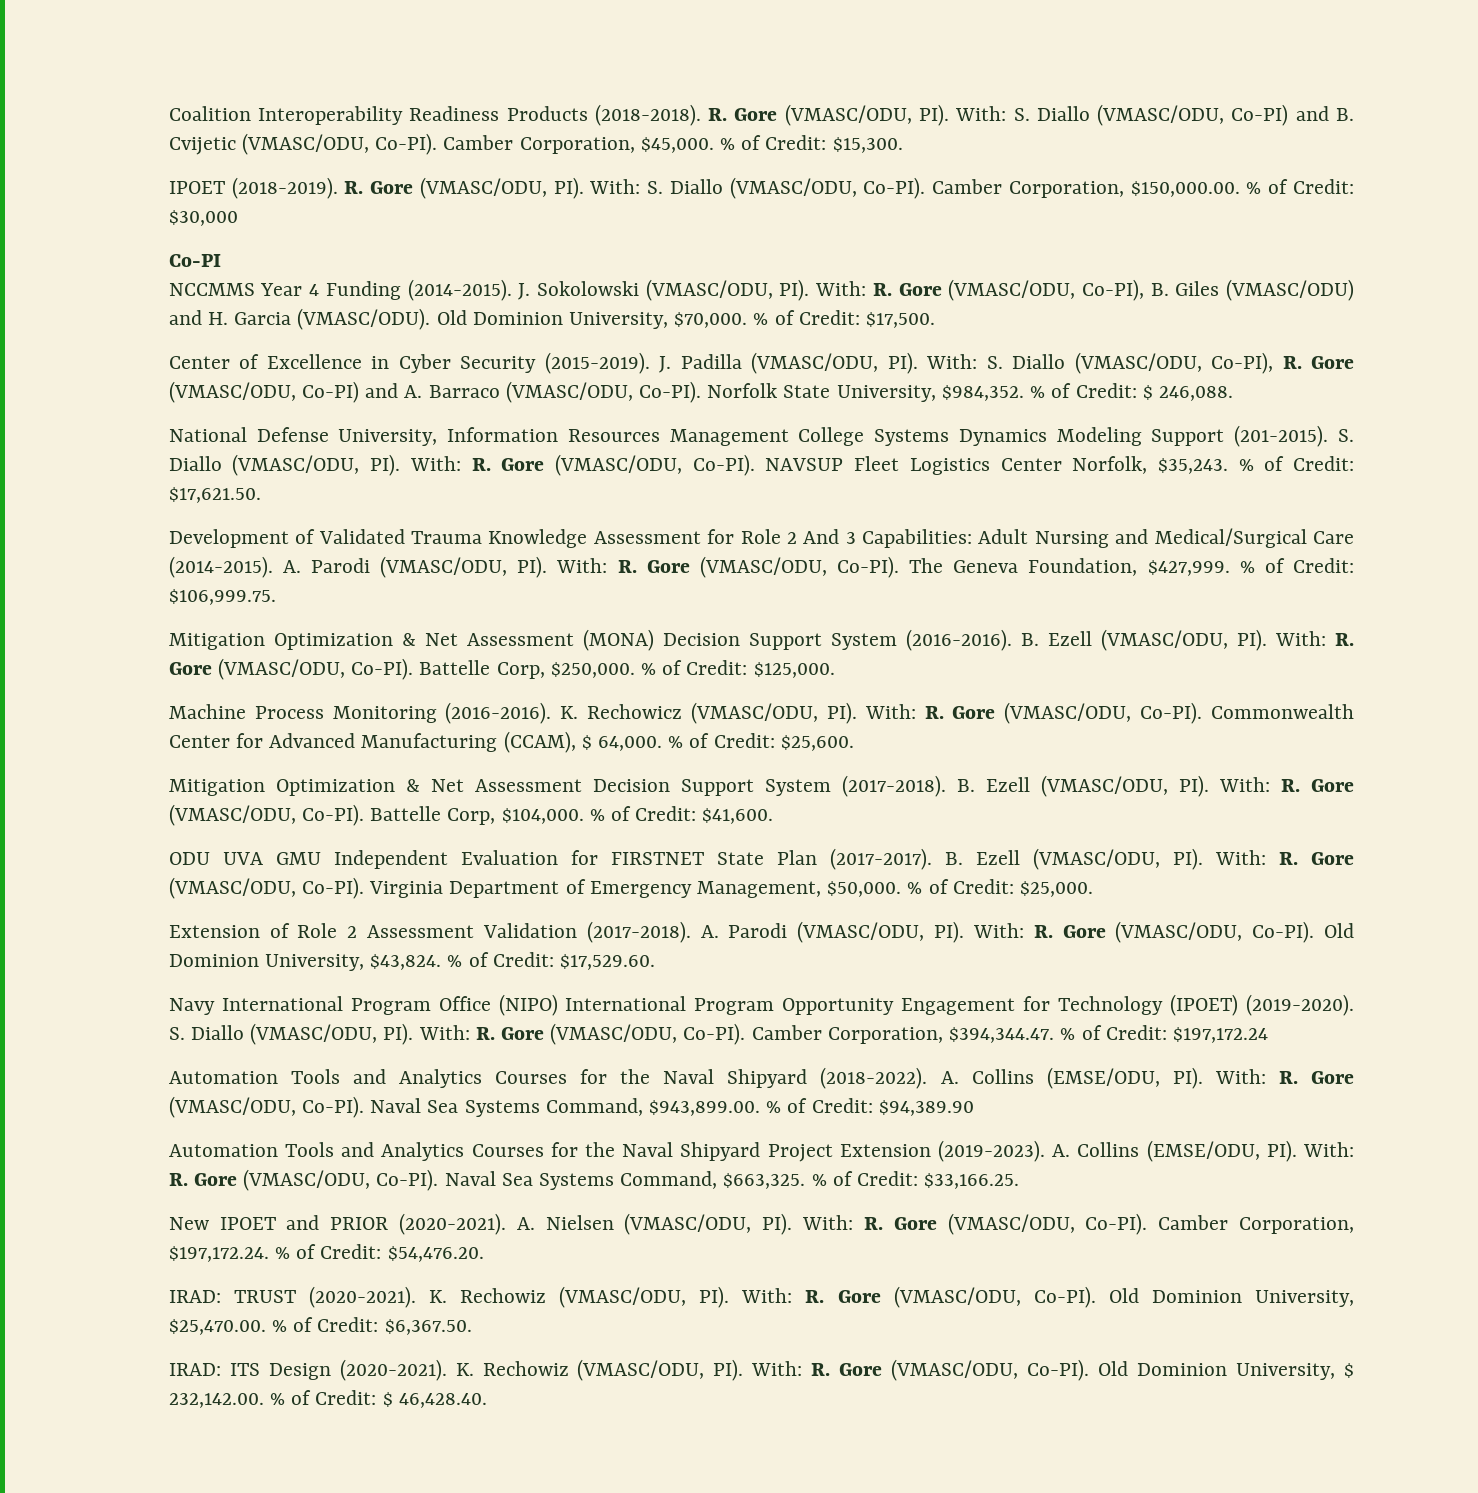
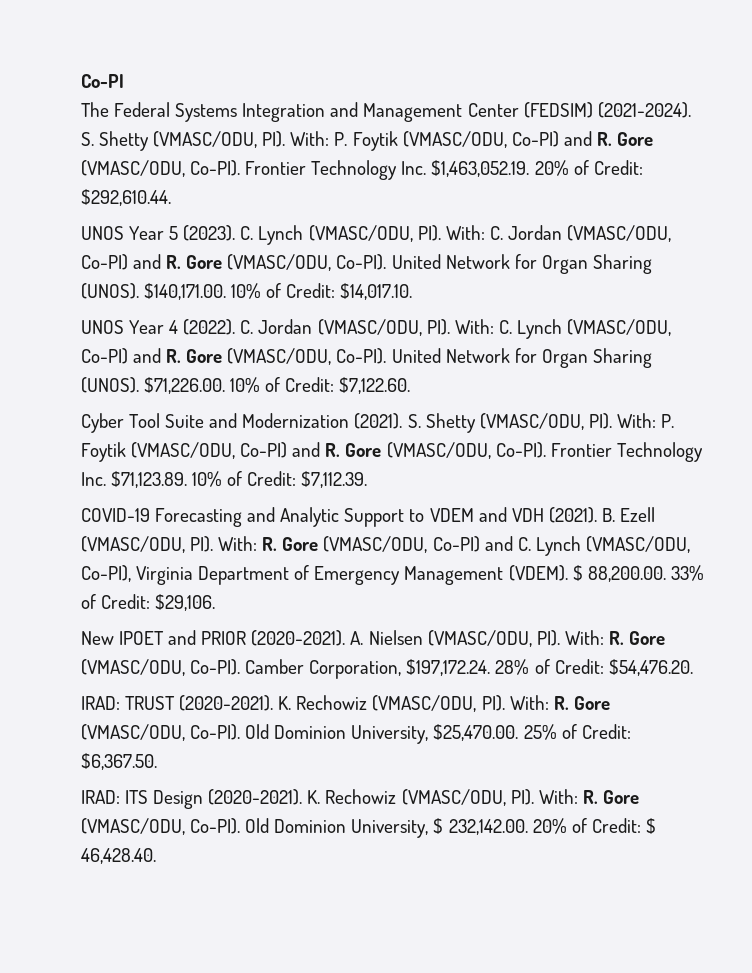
- Coalition Interoperability Readiness Products (2018-2018). R. Gore (VMASC/ODU, PI). With: S. Diallo (VMASC/ODU, Co-PI) and B. Cvijetic (VMASC/ODU, Co-PI). Camber Corporation, $45,000. % of Credit: $15,300.
- IPOET (2018-2019). R. Gore (VMASC/ODU, PI). With: S. Diallo (VMASC/ODU, Co-PI). Camber Corporation, $150,000.00. % of Credit: $30,000
  Co-PI
- NCCMMS Year 4 Funding (2014-2015). J. Sokolowski (VMASC/ODU, PI). With: R. Gore (VMASC/ODU, Co-PI), B. Giles (VMASC/ODU) and H. Garcia (VMASC/ODU). Old Dominion University, $70,000. % of Credit: $17,500.
- Center of Excellence in Cyber Security (2015-2019). J. Padilla (VMASC/ODU, PI). With: S. Diallo (VMASC/ODU, Co-PI), R. Gore (VMASC/ODU, Co-PI) and A. Barraco (VMASC/ODU, Co-PI). Norfolk State University, $984,352. % of Credit: $ 246,088.
- National Defense University, Information Resources Management College Systems Dynamics Modeling Support (201-2015). S. Diallo (VMASC/ODU, PI). With: R. Gore (VMASC/ODU, Co-PI). NAVSUP Fleet Logistics Center Norfolk, $35,243. % of Credit: $17,621.50.
- Development of Validated Trauma Knowledge Assessment for Role 2 And 3 Capabilities: Adult Nursing and Medical/Surgical Care (2014-2015). A. Parodi (VMASC/ODU, PI). With: R. Gore (VMASC/ODU, Co-PI). The Geneva Foundation, $427,999. % of Credit: $106,999.75.
- Mitigation Optimization & Net Assessment (MONA) Decision Support System (2016-2016). B. Ezell (VMASC/ODU, PI). With: R. Gore (VMASC/ODU, Co-PI). Battelle Corp, $250,000. % of Credit: $125,000.
- Machine Process Monitoring (2016-2016). K. Rechowicz (VMASC/ODU, PI). With: R. Gore (VMASC/ODU, Co-PI). Commonwealth Center for Advanced Manufacturing (CCAM), $ 64,000. % of Credit: $25,600.
- Mitigation Optimization & Net Assessment Decision Support System (2017-2018). B. Ezell (VMASC/ODU, PI). With: R. Gore (VMASC/ODU, Co-PI). Battelle Corp, $104,000. % of Credit: $41,600.
- ODU UVA GMU Independent Evaluation for FIRSTNET State Plan (2017-2017). B. Ezell (VMASC/ODU, PI). With: R. Gore (VMASC/ODU, Co-PI). Virginia Department of Emergency Management, $50,000. % of Credit: $25,000.
- Extension of Role 2 Assessment Validation (2017-2018). A. Parodi (VMASC/ODU, PI). With: R. Gore (VMASC/ODU, Co-PI). Old Dominion University, $43,824. % of Credit: $17,529.60.
- Navy International Program Office (NIPO) International Program Opportunity Engagement for Technology (IPOET) (2019-2020). S. Diallo (VMASC/ODU, PI). With: R. Gore (VMASC/ODU, Co-PI). Camber Corporation, $394,344.47. % of Credit: $197,172.24
- Automation Tools and Analytics Courses for the Naval Shipyard (2018-2022). A. Collins (EMSE/ODU, PI). With: R. Gore (VMASC/ODU, Co-PI). Naval Sea Systems Command, $943,899.00. % of Credit: $94,389.90
- Automation Tools and Analytics Courses for the Naval Shipyard Project Extension (2019-2023). A. Collins (EMSE/ODU, PI). With: R. Gore (VMASC/ODU, Co-PI). Naval Sea Systems Command, $663,325. % of Credit: $33,166.25.
+ The Federal Systems Integration and Management Center (FEDSIM) (2021-2024). S. Shetty (VMASC/ODU, PI). With: P. Foytik (VMASC/ODU, Co-PI) and R. Gore (VMASC/ODU, Co-PI). Frontier Technology Inc. $1,463,052.19. 20% of Credit: $292,610.44.
+ UNOS Year 5 (2023). C. Lynch (VMASC/ODU, PI). With: C. Jordan (VMASC/ODU, Co-PI) and R. Gore (VMASC/ODU, Co-PI). United Network for Organ Sharing (UNOS). $140,171.00. 10% of Credit: $14,017.10.
+ UNOS Year 4 (2022). C. Jordan (VMASC/ODU, PI). With: C. Lynch (VMASC/ODU, Co-PI) and R. Gore (VMASC/ODU, Co-PI). United Network for Organ Sharing (UNOS). $71,226.00. 10% of Credit: $7,122.60.
+ Cyber Tool Suite and Modernization (2021). S. Shetty (VMASC/ODU, PI). With: P. Foytik (VMASC/ODU, Co-PI) and R. Gore (VMASC/ODU, Co-PI). Frontier Technology Inc. $71,123.89. 10% of Credit: $7,112.39.
+ COVID-19 Forecasting and Analytic Support to VDEM and VDH (2021). B. Ezell (VMASC/ODU, PI). With: R. Gore (VMASC/ODU, Co-PI) and C. Lynch (VMASC/ODU, Co-PI), Virginia Department of Emergency Management (VDEM). $ 88,200.00. 33% of Credit: $29,106.
- Camber Corporation, $197,172.24. % of Credit: $54,476.20.
+ Camber Corporation, $197,172.24. 28% of Credit: $54,476.20.
- Old Dominion University, $25,470.00. % of Credit: $6,367.50.
+ Old Dominion University, $25,470.00. 25% of Credit: $6,367.50.
- Old Dominion University, $ 232,142.00. % of Credit: $ 46,428.40.
+ Old Dominion University, $ 232,142.00. 20% of Credit: $ 46,428.40.

